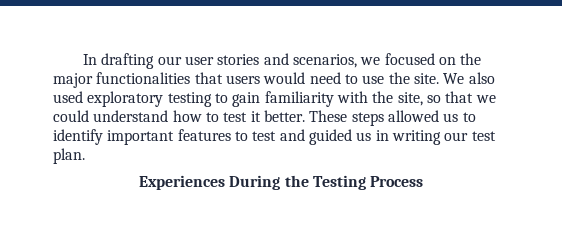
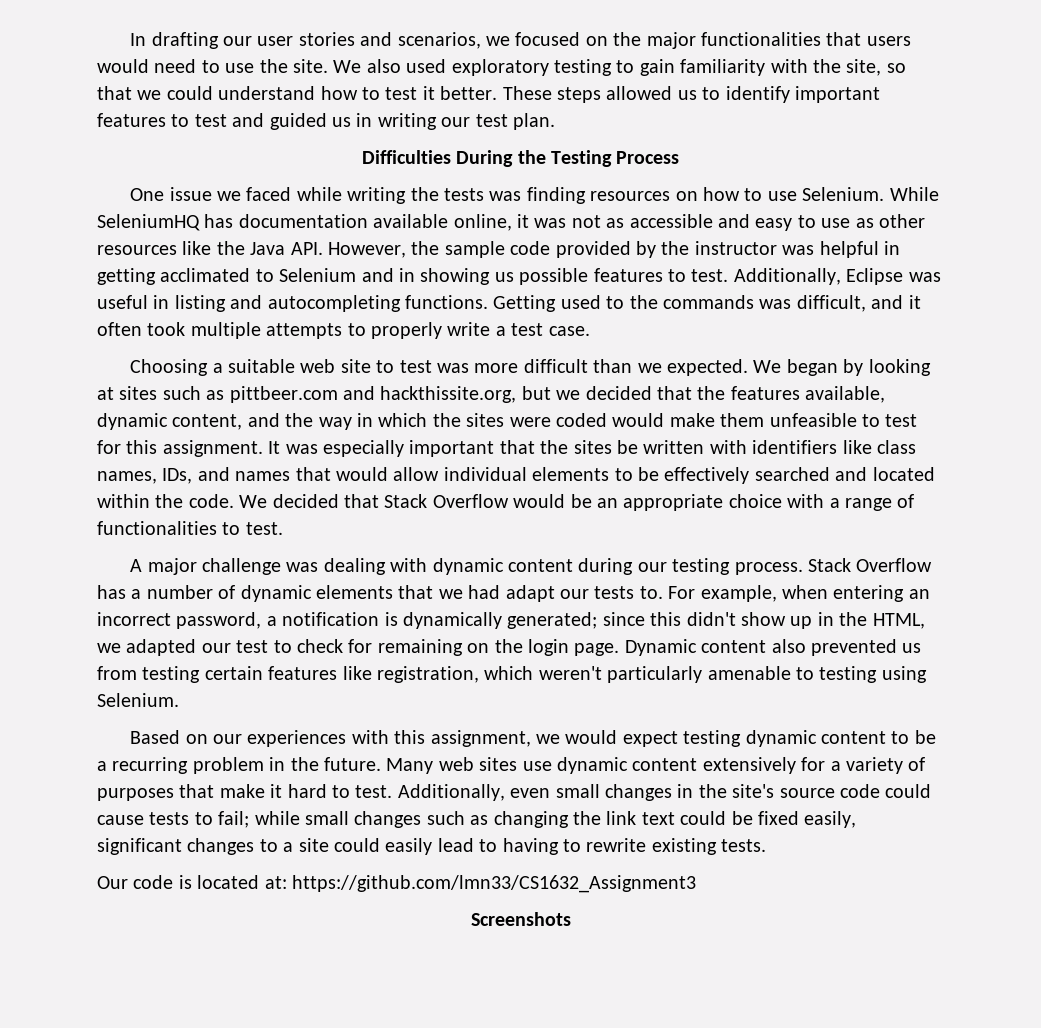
- Experiences During the Testing Process
+ Difficulties During the Testing Process
+ One issue we faced while writing the tests was finding resources on how to use Selenium. While SeleniumHQ has documentation available online, it was not as accessible and easy to use as other resources like the Java API. However, the sample code provided by the instructor was helpful in getting acclimated to Selenium and in showing us possible features to test. Additionally, Eclipse was useful in listing and autocompleting functions. Getting used to the commands was difficult, and it often took multiple attempts to properly write a test case.
+ Choosing a suitable web site to test was more difficult than we expected. We began by looking at sites such as pittbeer.com and hackthissite.org, but we decided that the features available, dynamic content, and the way in which the sites were coded would make them unfeasible to test for this assignment. It was especially important that the sites be written with identifiers like class names, IDs, and names that would allow individual elements to be effectively searched and located within the code. We decided that Stack Overflow would be an appropriate choice with a range of functionalities to test.
+ A major challenge was dealing with dynamic content during our testing process. Stack Overflow has a number of dynamic elements that we had adapt our tests to. For example, when entering an incorrect password, a notification is dynamically generated; since this didn't show up in the HTML, we adapted our test to check for remaining on the login page. Dynamic content also prevented us from testing certain features like registration, which weren't particularly amenable to testing using Selenium.
+ Based on our experiences with this assignment, we would expect testing dynamic content to be a recurring problem in the future. Many web sites use dynamic content extensively for a variety of purposes that make it hard to test. Additionally, even small changes in the site's source code could cause tests to fail; while small changes such as changing the link text could be fixed easily, significant changes to a site could easily lead to having to rewrite existing tests.
+ Our code is located at: https://github.com/lmn33/CS1632_Assignment3
+ Screenshots

